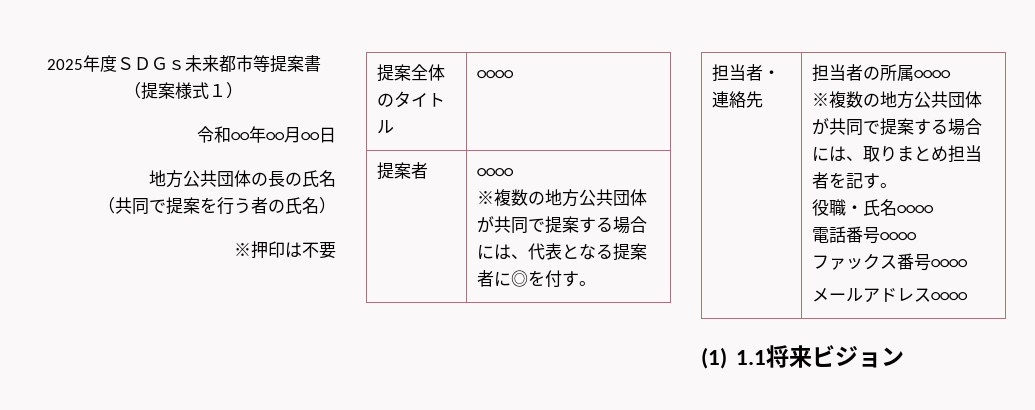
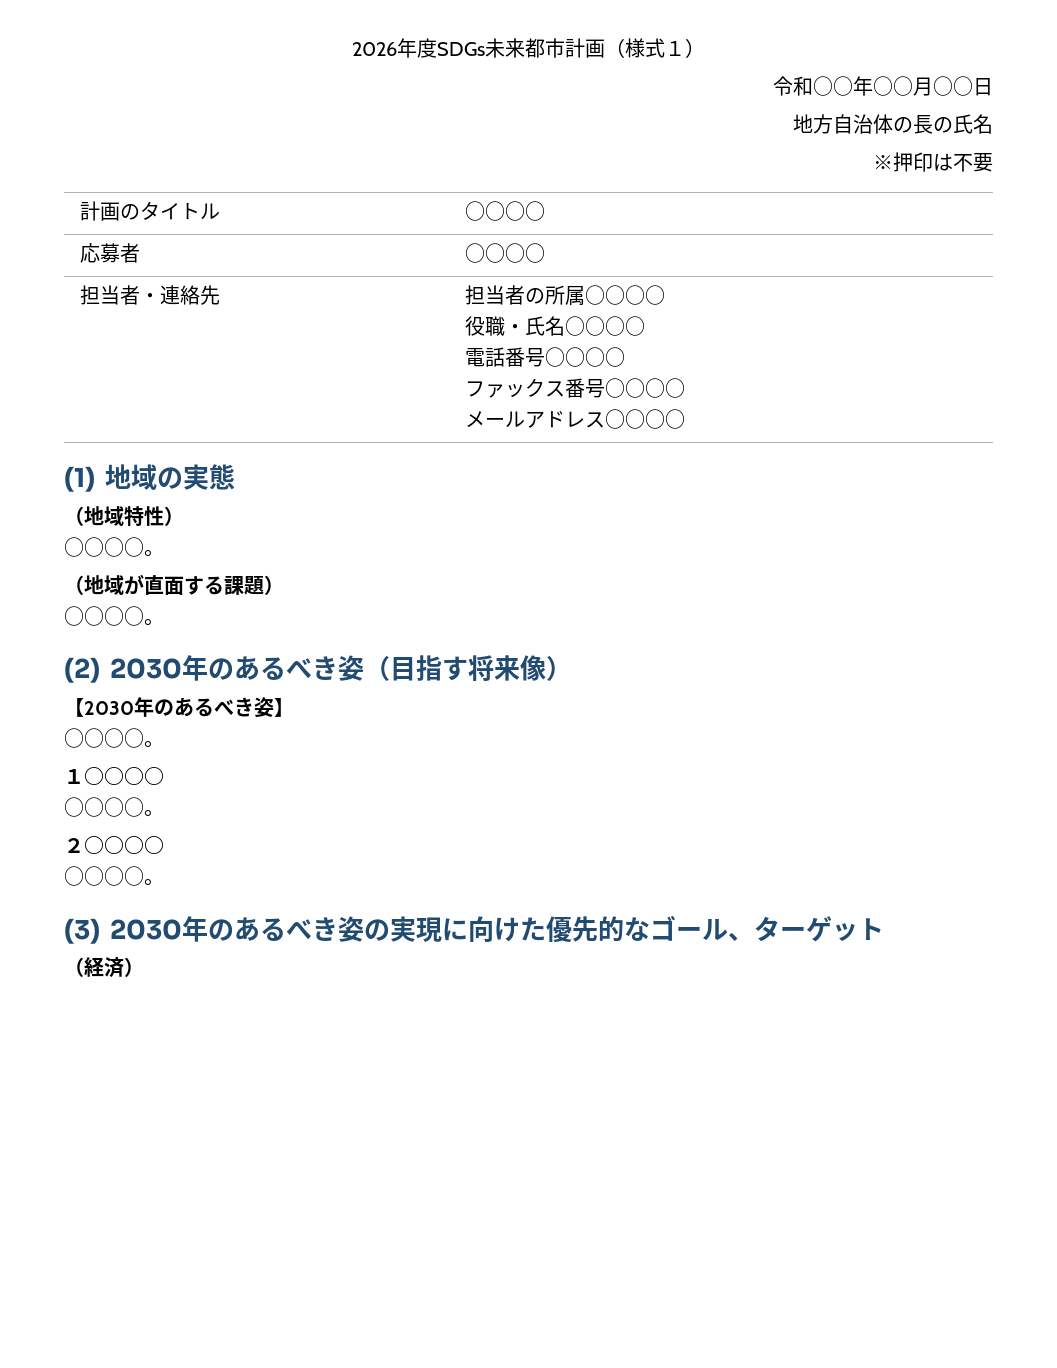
- 2025年度ＳＤＧｓ未来都市等提案書（提案様式１）
+ 2026年度SDGs未来都市計画（様式１）
- 地方公共団体の長の氏名
+ 地方自治体の長の氏名
- （共同で提案を行う者の氏名）
- 提案全体のタイトル | ○○○○
+ 計画のタイトル | ○○○○
- 提案者 | ○○○○
- ※複数の地方公共団体が共同で提案する場合には、代表となる提案者に◎を付す。
+ 応募者 | ○○○○
- ※複数の地方公共団体が共同で提案する場合には、取りまとめ担当者を記す。
- (1) 1.1将来ビジョン
+ (1)地域の実態
+ （地域特性）
+ ○○○○。
+ （地域が直面する課題）
+ ○○○○。
+ (2) 2030年のあるべき姿（目指す将来像）
+ 【2030年のあるべき姿】
+ ○○○○。
+ １○○○○
+ ○○○○。
+ ２○○○○
+ ○○○○。
+ (3) 2030年のあるべき姿の実現に向けた優先的なゴール、ターゲット
+ （経済）

